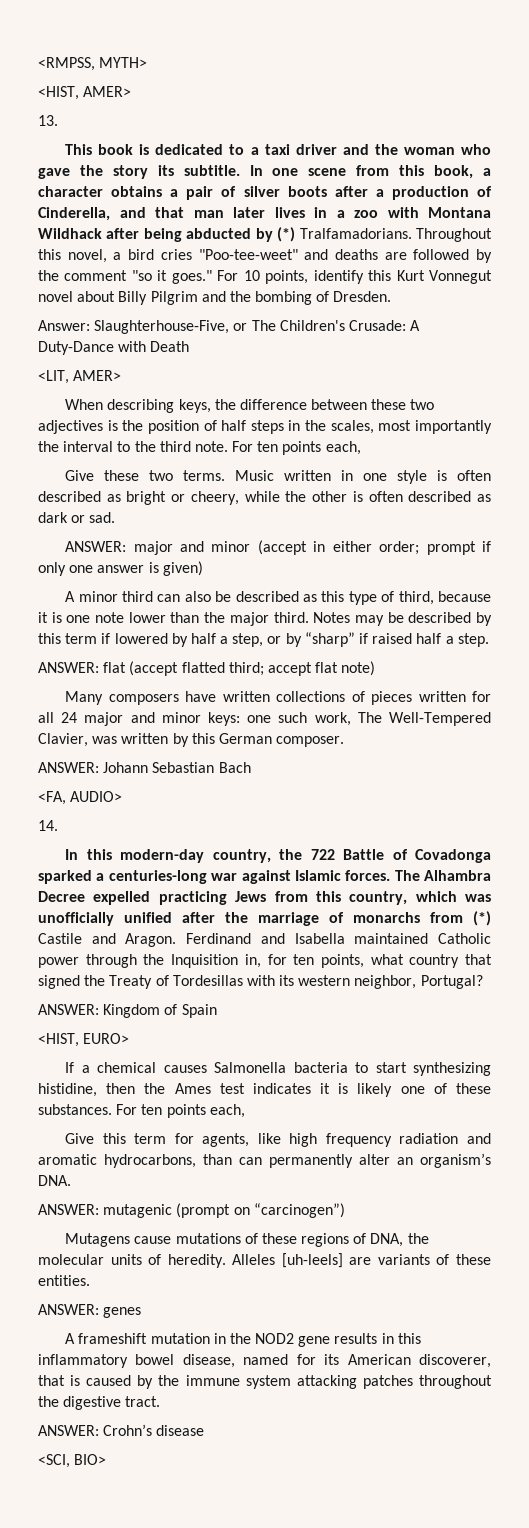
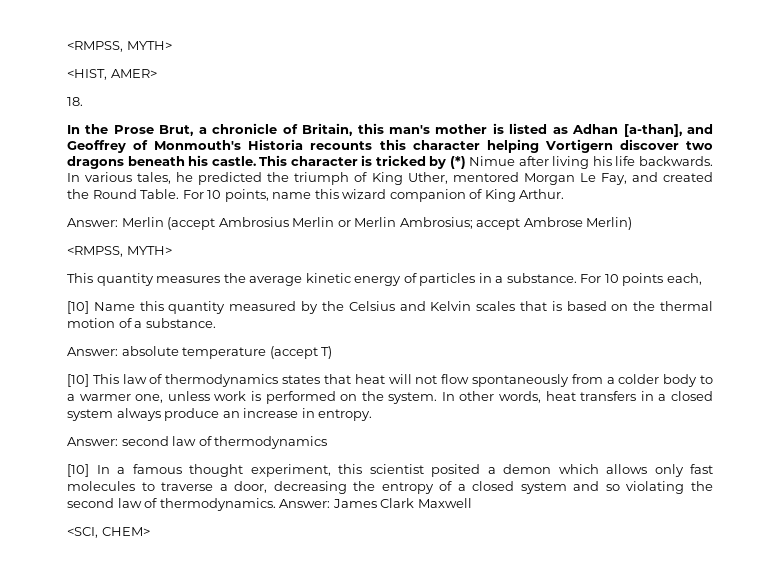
- 13.
- This book is dedicated to a taxi driver and the woman who gave the story its subtitle. In one scene from this book, a character obtains a pair of silver boots after a production of Cinderella, and that man later lives in a zoo with Montana Wildhack after being abducted by (*) Tralfamadorians. Throughout this novel, a bird cries "Poo-tee-weet" and deaths are followed by the comment "so it goes." For 10 points, identify this Kurt Vonnegut novel about Billy Pilgrim and the bombing of Dresden.
- Answer: Slaughterhouse-Five, or The Children's Crusade: A Duty-Dance with Death
- <LIT, AMER>
- When describing keys, the difference between these two adjectives is the position of half steps in the scales, most importantly the interval to the third note. For ten points each,
- Give these two terms. Music written in one style is often described as bright or cheery, while the other is often described as dark or sad.
- ANSWER: major and minor (accept in either order; prompt if only one answer is given)
- A minor third can also be described as this type of third, because it is one note lower than the major third. Notes may be described by this term if lowered by half a step, or by “sharp” if raised half a step.
- ANSWER: flat (accept flatted third; accept flat note)
- Many composers have written collections of pieces written for all 24 major and minor keys: one such work, The Well-Tempered Clavier, was written by this German composer.
- ANSWER: Johann Sebastian Bach
- <FA, AUDIO>
- 14.
- In this modern-day country, the 722 Battle of Covadonga sparked a centuries-long war against Islamic forces. The Alhambra Decree expelled practicing Jews from this country, which was unofficially unified after the marriage of monarchs from (*) Castile and Aragon. Ferdinand and Isabella maintained Catholic power through the Inquisition in, for ten points, what country that signed the Treaty of Tordesillas with its western neighbor, Portugal?
- ANSWER: Kingdom of Spain
- <HIST, EURO>
- If a chemical causes Salmonella bacteria to start synthesizing histidine, then the Ames test indicates it is likely one of these substances. For ten points each,
- Give this term for agents, like high frequency radiation and aromatic hydrocarbons, than can permanently alter an organism’s DNA.
- ANSWER: mutagenic (prompt on “carcinogen”)
- Mutagens cause mutations of these regions of DNA, the molecular units of heredity. Alleles [uh-leels] are variants of these entities.
- ANSWER: genes
- A frameshift mutation in the NOD2 gene results in this inflammatory bowel disease, named for its American discoverer, that is caused by the immune system attacking patches throughout the digestive tract.
- ANSWER: Crohn’s disease
+ 18.
+ In the Prose Brut, a chronicle of Britain, this man's mother is listed as Adhan [a-than], and Geoffrey of Monmouth's Historia recounts this character helping Vortigern discover two dragons beneath his castle. This character is tricked by (*) Nimue after living his life backwards. In various tales, he predicted the triumph of King Uther, mentored Morgan Le Fay, and created the Round Table. For 10 points, name this wizard companion of King Arthur.
+ Answer: Merlin (accept Ambrosius Merlin or Merlin Ambrosius; accept Ambrose Merlin)
+ <RMPSS, MYTH>
+ This quantity measures the average kinetic energy of particles in a substance. For 10 points each,
+ [10] Name this quantity measured by the Celsius and Kelvin scales that is based on the thermal motion of a substance.
+ Answer: absolute temperature (accept T)
+ [10] This law of thermodynamics states that heat will not flow spontaneously from a colder body to a warmer one, unless work is performed on the system. In other words, heat transfers in a closed system always produce an increase in entropy.
+ Answer: second law of thermodynamics
+ [10] In a famous thought experiment, this scientist posited a demon which allows only fast molecules to traverse a door, decreasing the entropy of a closed system and so violating the second law of thermodynamics. Answer: James Clark Maxwell
- <SCI, BIO>
+ <SCI, CHEM>

